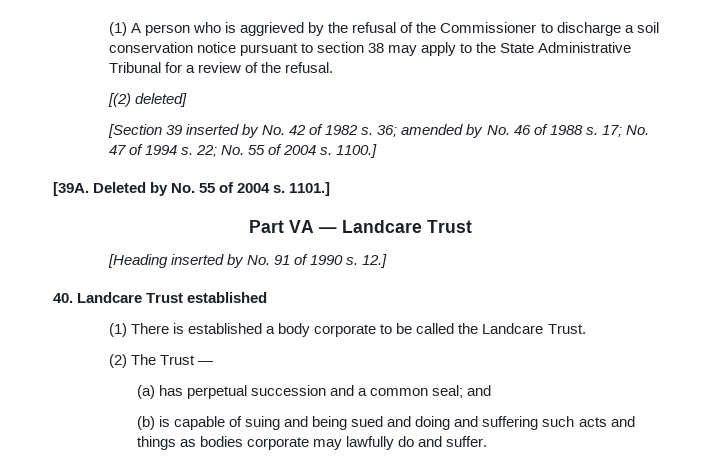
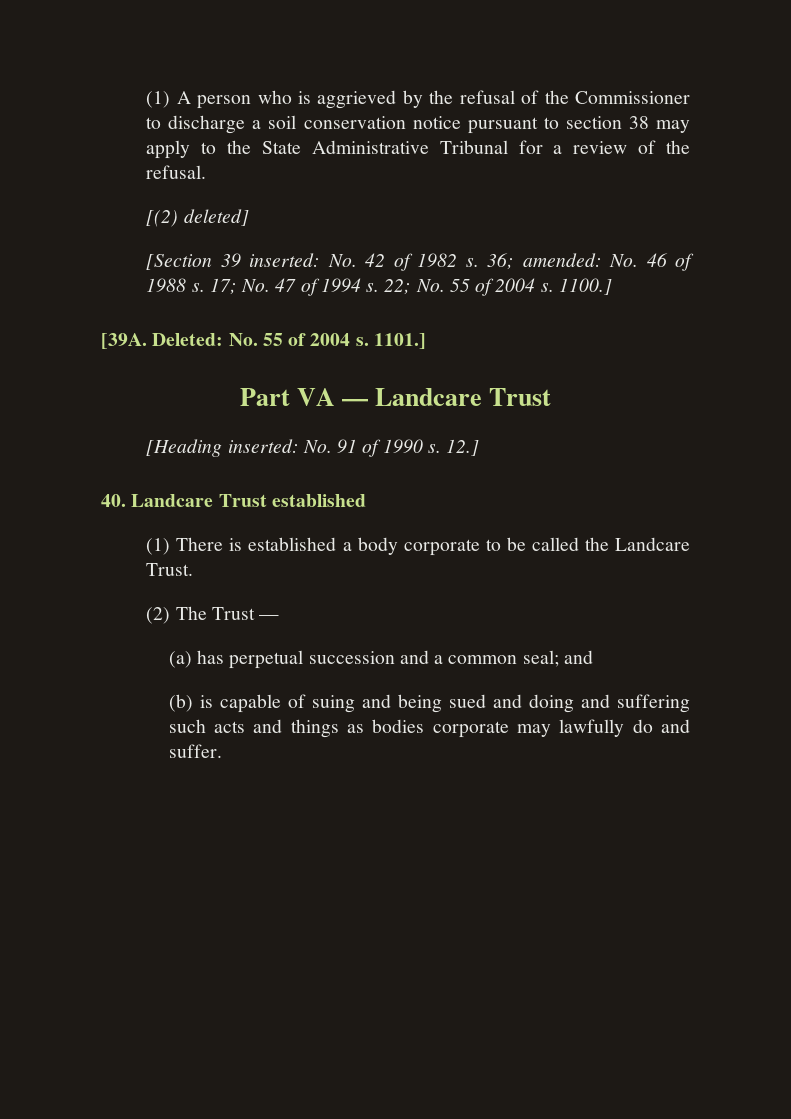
- [Section 39 inserted by No. 42 of 1982 s.
+ [Section 39 inserted: No. 42 of 1982 s.
- 36; amended by No. 46 of 1988 s.
+ 36; amended: No. 46 of 1988 s.
- Deleted by No. 55 of 2004 s.
+ Deleted: No. 55 of 2004 s.
- [Heading inserted by No. 91 of 1990 s.
+ [Heading inserted: No. 91 of 1990 s.

